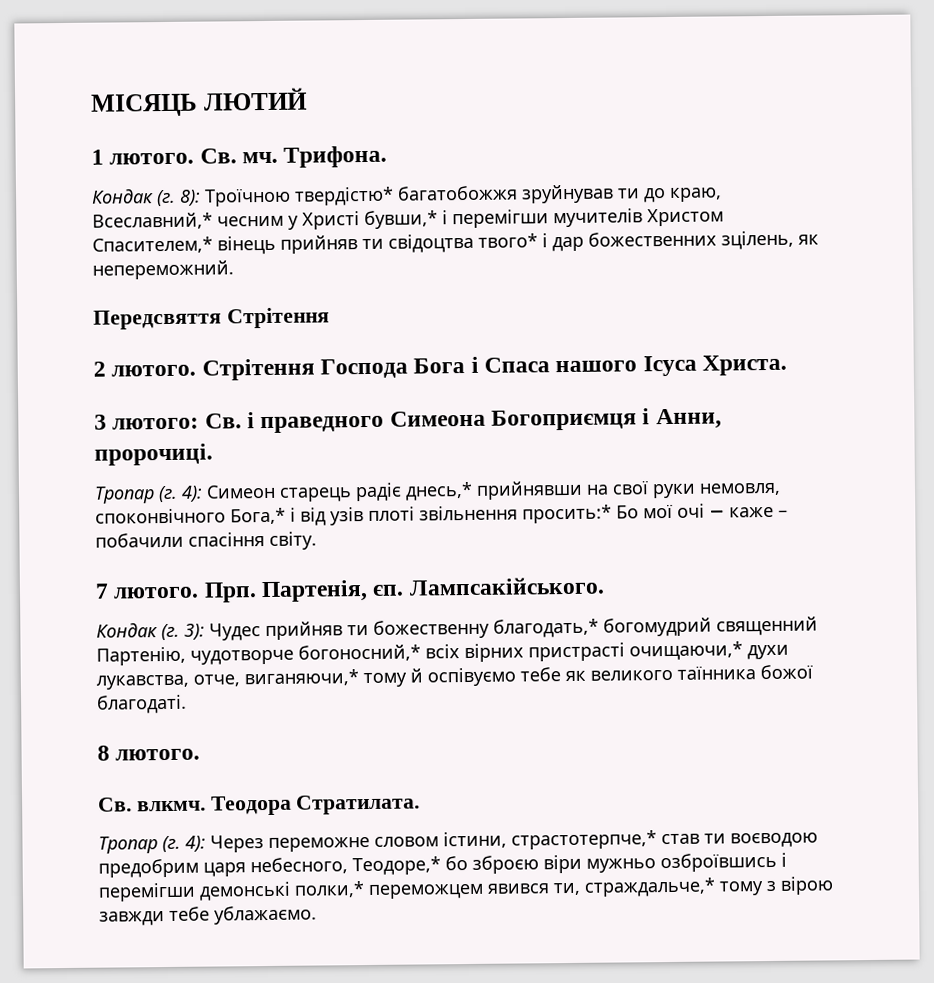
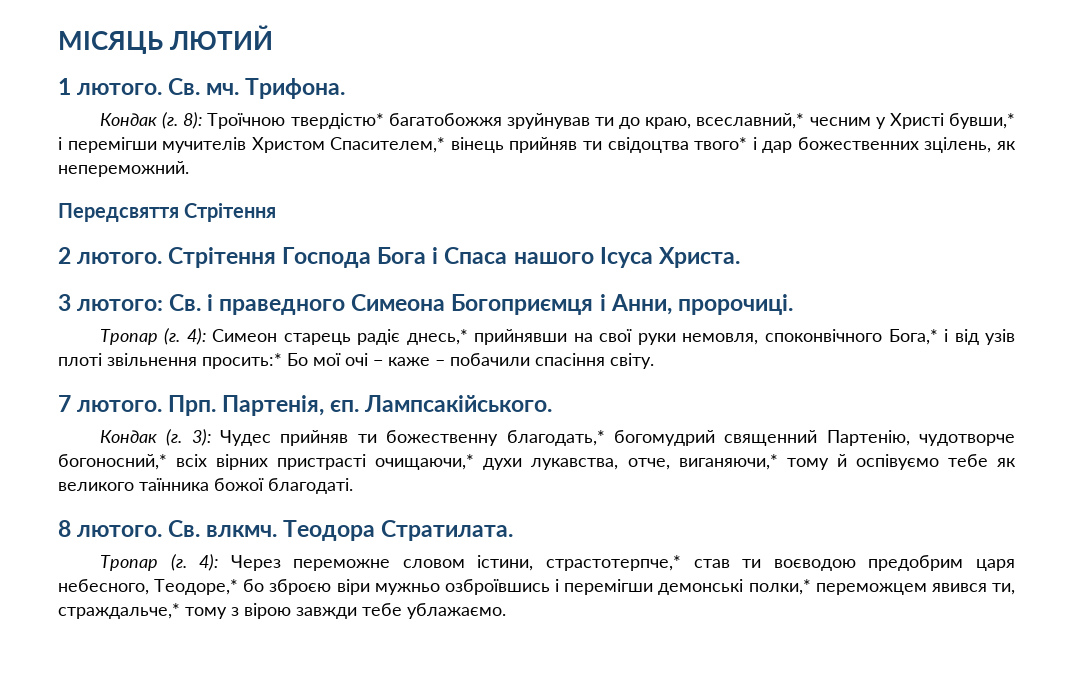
- Кондак (г. 8): Троїчною твердістю* багатобожжя зруйнував ти до краю, Всеславний,* чесним у Христі бувши,* і перемігши мучителів Христом Спасителем,* вінець прийняв ти свідоцтва твого* і дар божественних зцілень, як непереможний.
+ Кондак (г. 8): Троїчною твердістю* багатобожжя зруйнував ти до краю, всеславний,* чесним у Христі бувши,* і перемігши мучителів Христом Спасителем,* вінець прийняв ти свідоцтва твого* і дар божественних зцілень, як непереможний.
- 8 лютого.
- Св. влкмч.
+ 8 лютого. Св. влкмч.

